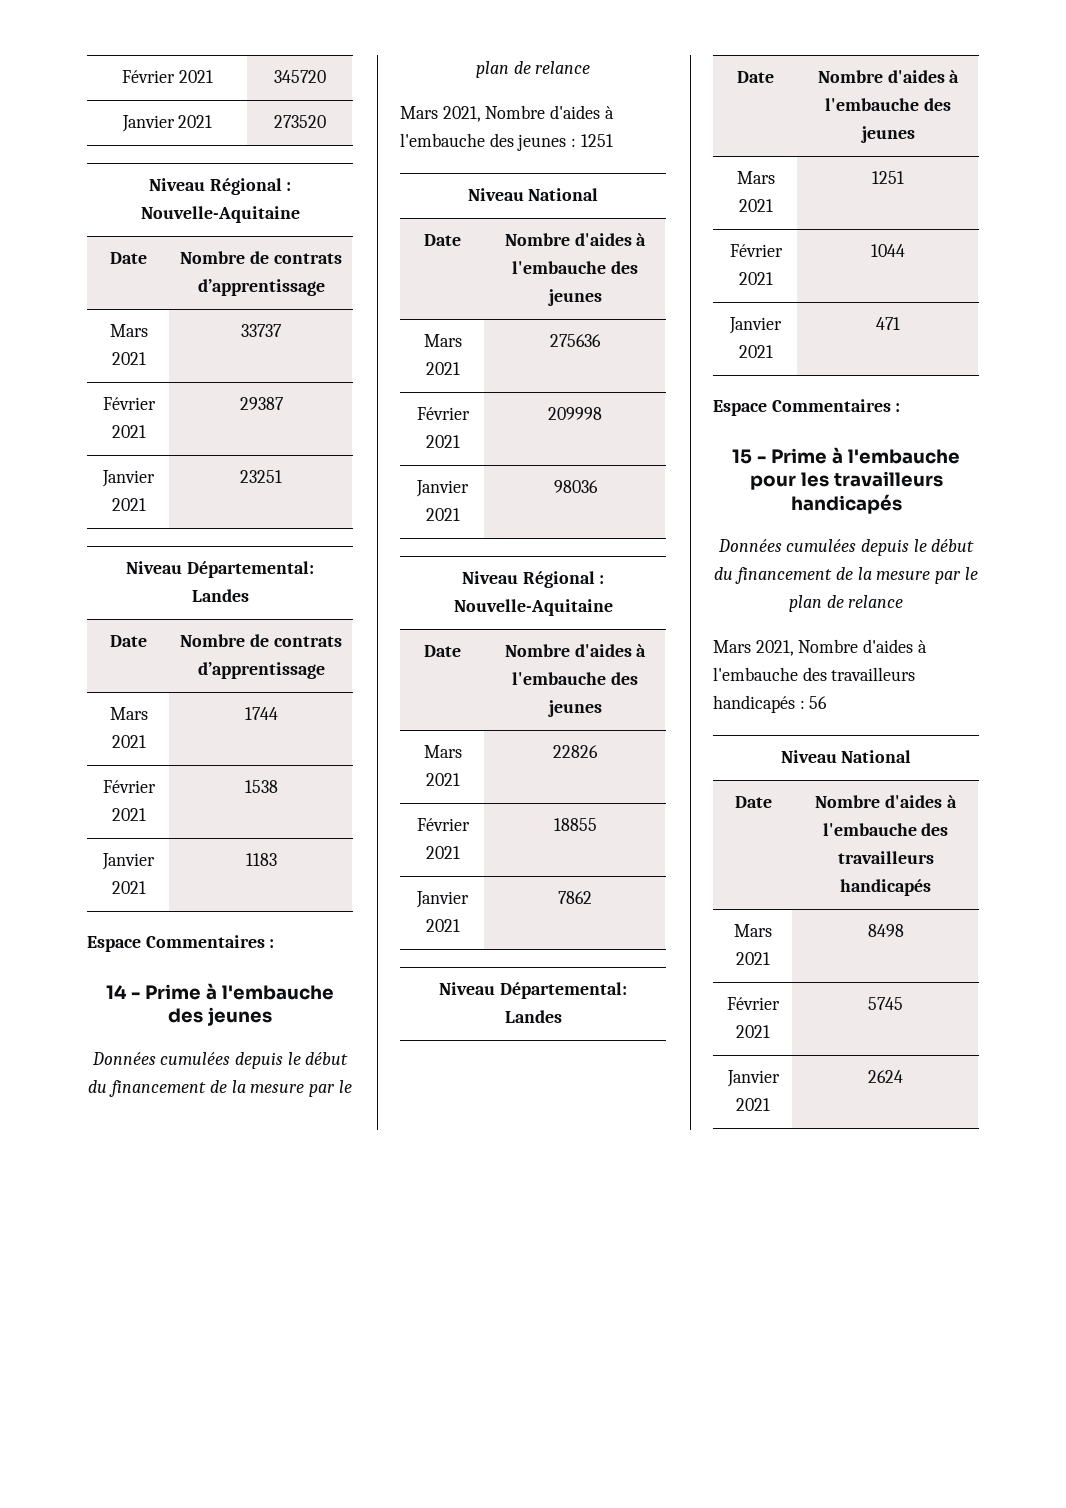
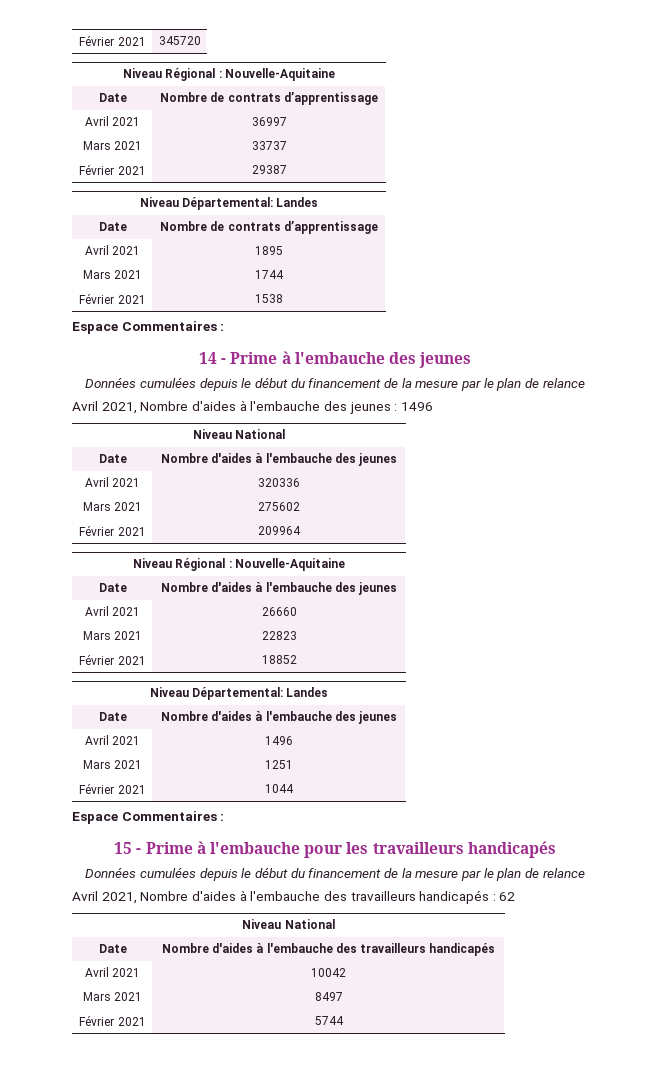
- Janvier 2021 | 273520
+ Avril 2021 | 36997
- Janvier 2021 | 23251
+ Avril 2021 | 1895
- Janvier 2021 | 1183
- Mars 2021, Nombre d'aides à l'embauche des jeunes : 1251
+ Avril 2021, Nombre d'aides à l'embauche des jeunes : 1496
- Mars 2021 | 275636
- Février 2021 | 209998
- Janvier 2021 | 98036
+ Avril 2021 | 320336
+ Mars 2021 | 275602
+ Février 2021 | 209964
- Mars 2021 | 22826
- Février 2021 | 18855
- Janvier 2021 | 7862
+ Avril 2021 | 26660
+ Mars 2021 | 22823
+ Février 2021 | 18852
+ Avril 2021 | 1496
- Janvier 2021 | 471
- Mars 2021, Nombre d'aides à l'embauche des travailleurs handicapés : 56
+ Avril 2021, Nombre d'aides à l'embauche des travailleurs handicapés : 62
- Mars 2021 | 8498
- Février 2021 | 5745
- Janvier 2021 | 2624
+ Avril 2021 | 10042
+ Mars 2021 | 8497
+ Février 2021 | 5744

